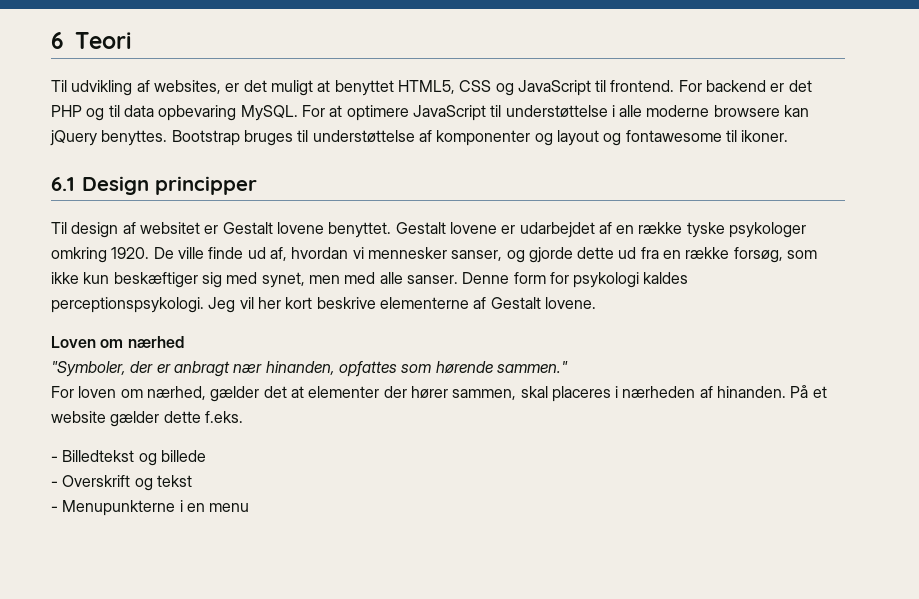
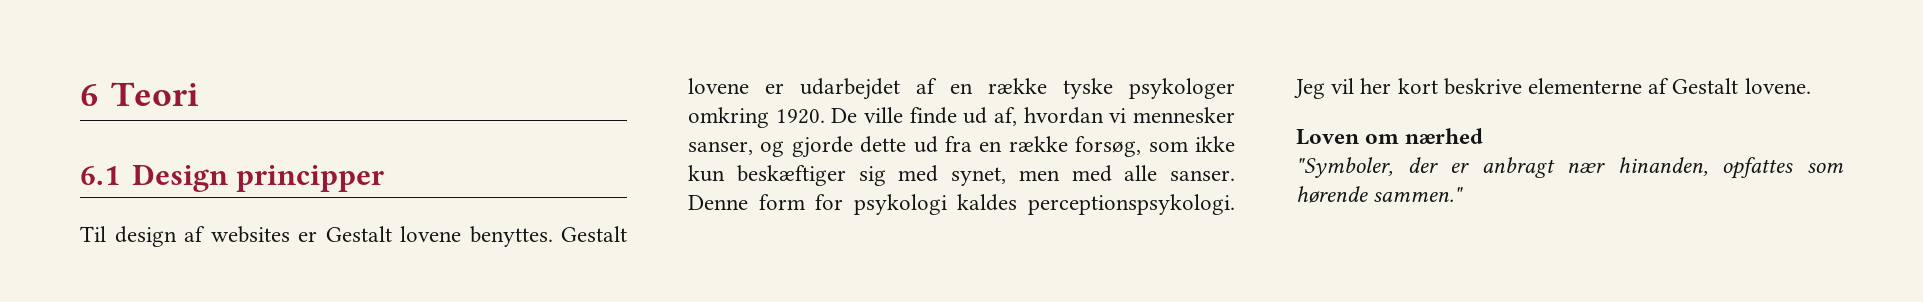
- Til udvikling af websites, er det muligt at benyttet HTML5, CSS og JavaScript til frontend. For backend er det PHP og til data opbevaring MySQL. For at optimere JavaScript til understøttelse i alle moderne browsere kan jQuery benyttes. Bootstrap bruges til understøttelse af komponenter og layout og fontawesome til ikoner.
- Til design af websitet er Gestalt lovene benyttet.
+ Til design af websites er Gestalt lovene benyttes.
- For loven om nærhed, gælder det at elementer der hører sammen, skal placeres i nærheden af hinanden. På et website gælder dette f.eks.
- - Billedtekst og billede
- - Overskrift og tekst
- - Menupunkterne i en menu

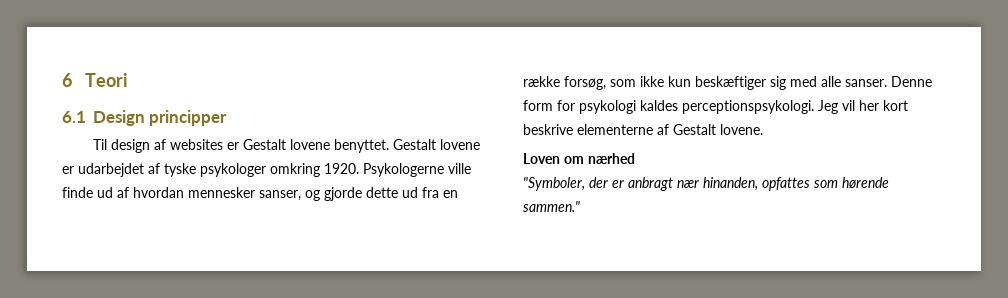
- Til design af websites er Gestalt lovene benyttes.
+ Til design af websites er Gestalt lovene benyttet.
- Gestalt lovene er udarbejdet af en række tyske psykologer omkring 1920.
+ Gestalt lovene er udarbejdet af tyske psykologer omkring 1920.
- De ville finde ud af, hvordan vi mennesker sanser, og gjorde dette ud fra en række forsøg, som ikke kun beskæftiger sig med synet, men med alle sanser.
+ Psykologerne ville finde ud af hvordan mennesker sanser, og gjorde dette ud fra en række forsøg, som ikke kun beskæftiger sig med alle sanser.

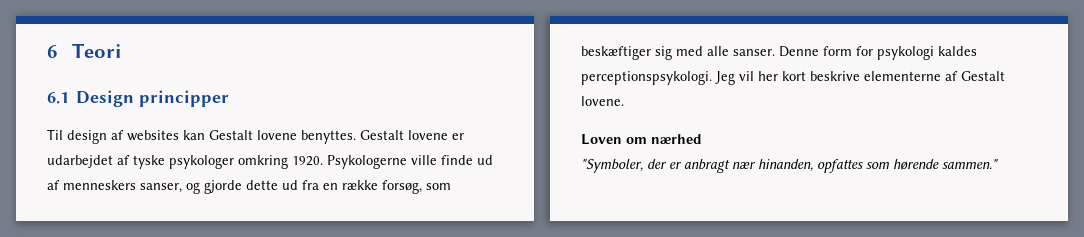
- Til design af websites er Gestalt lovene benyttet.
+ Til design af websites kan Gestalt lovene benyttes.
- Psykologerne ville finde ud af hvordan mennesker sanser, og gjorde dette ud fra en række forsøg, som ikke kun beskæftiger sig med alle sanser.
+ Psykologerne ville finde ud af menneskers sanser, og gjorde dette ud fra en række forsøg, som beskæftiger sig med alle sanser.

